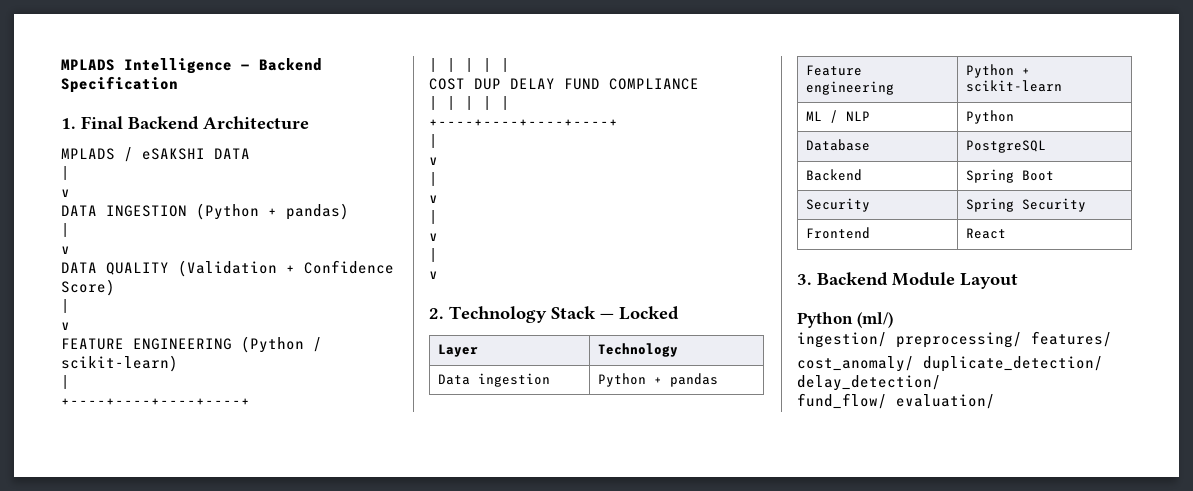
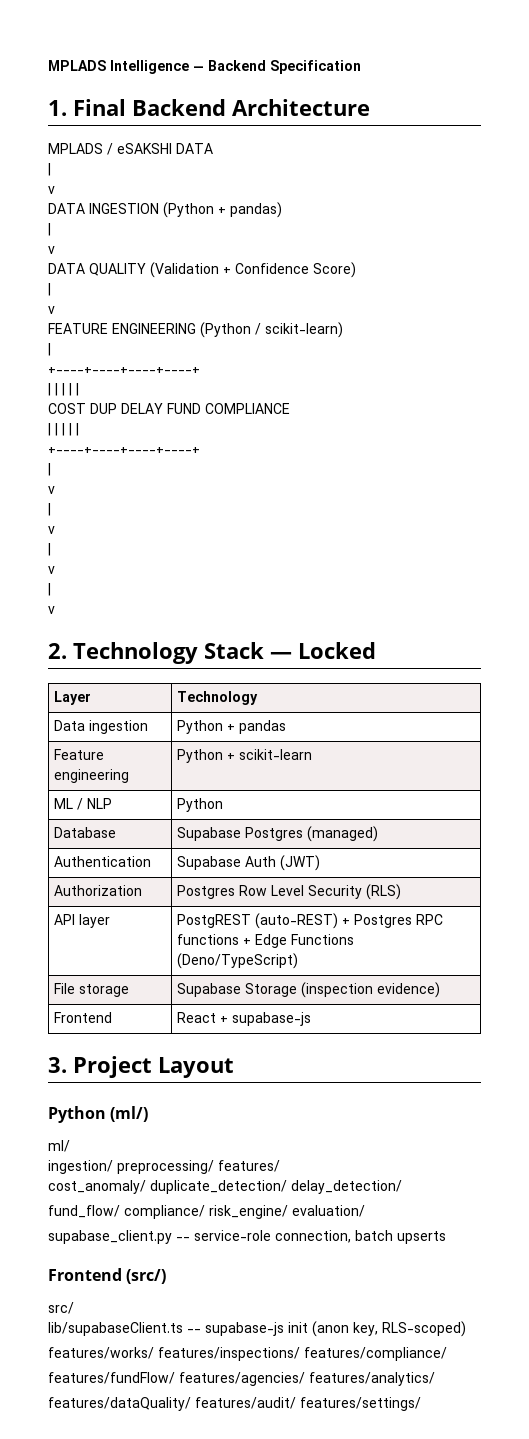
- Database | PostgreSQL
- Backend | Spring Boot
- Security | Spring Security
+ Database | Supabase Postgres (managed)
+ Authentication | Supabase Auth (JWT)
+ Authorization | Postgres Row Level Security (RLS)
+ API layer | PostgREST (auto-REST) + Postgres RPC functions + Edge Functions (Deno/TypeScript)
+ File storage | Supabase Storage (inspection evidence)
- Frontend | React
+ Frontend | React + supabase-js
- 3. Backend Module Layout
+ 3. Project Layout
+ ml/
- fund_flow/ evaluation/
+ fund_flow/ compliance/ risk_engine/ evaluation/
+ supabase_client.py -- service-role connection, batch upserts
+ Frontend (src/)
+ src/
+ lib/supabaseClient.ts -- supabase-js init (anon key, RLS-scoped)
+ features/works/ features/inspections/ features/compliance/
+ features/fundFlow/ features/agencies/ features/analytics/
+ features/dataQuality/ features/audit/ features/settings/

